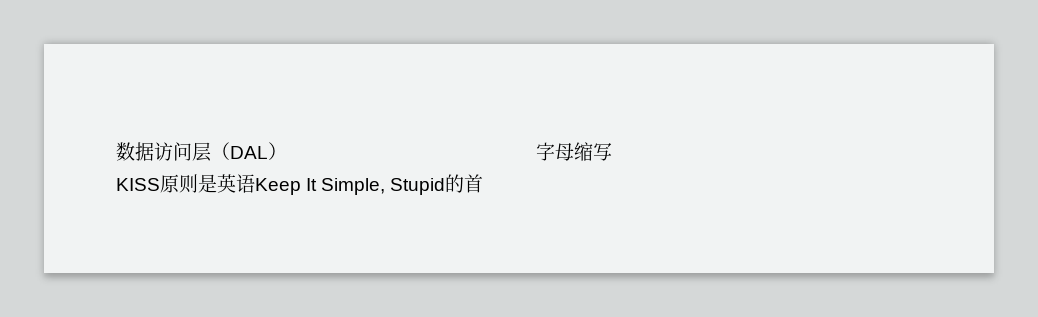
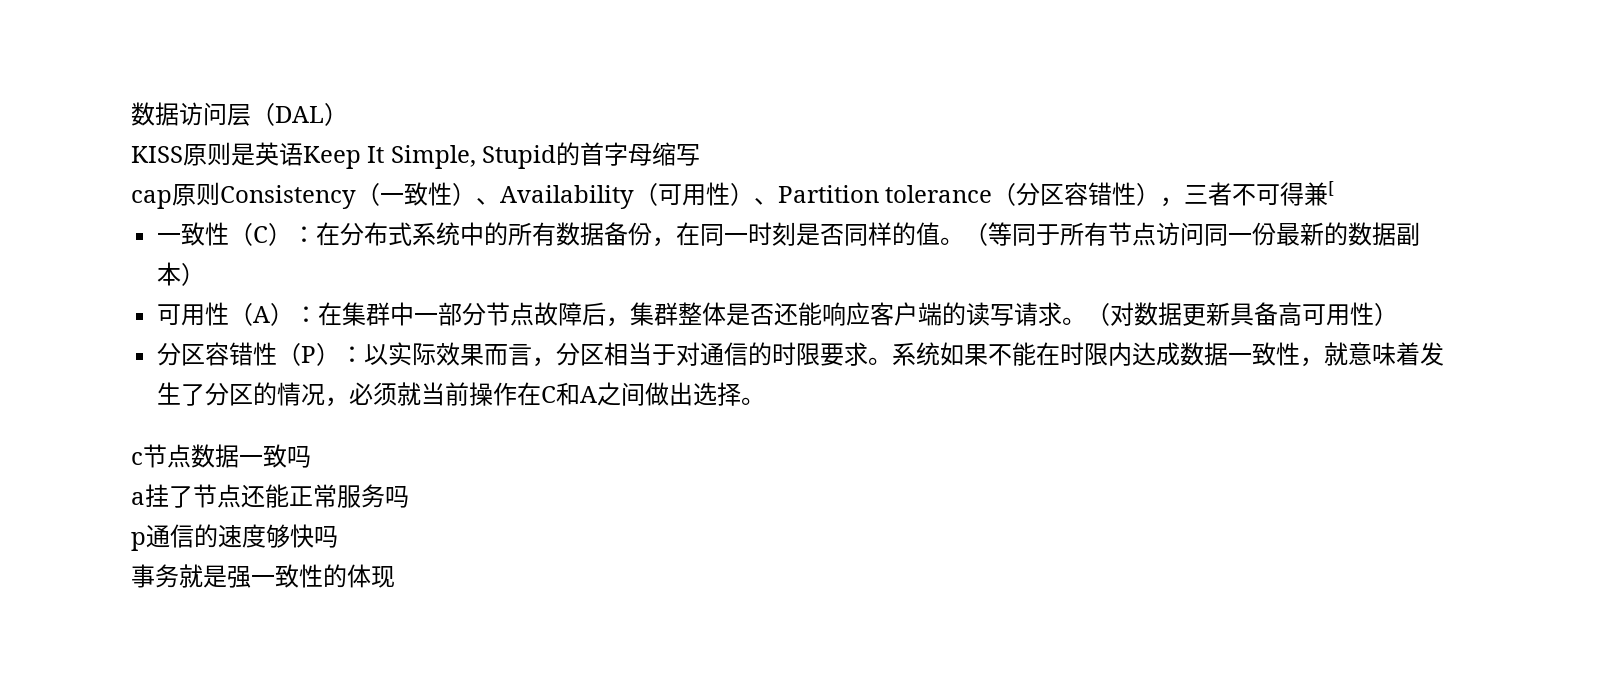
+ cap原则Consistency（一致性）、Availability（可用性）、Partition tolerance（分区容错性），三者不可得兼[
+ 一致性（C）：在分布式系统中的所有数据备份，在同一时刻是否同样的值。（等同于所有节点访问同一份最新的数据副本）
+ 可用性（A）：在集群中一部分节点故障后，集群整体是否还能响应客户端的读写请求。（对数据更新具备高可用性）
+ 分区容错性（P）：以实际效果而言，分区相当于对通信的时限要求。系统如果不能在时限内达成数据一致性，就意味着发生了分区的情况，必须就当前操作在C和A之间做出选择。
+ c节点数据一致吗
+ a挂了节点还能正常服务吗
+ p通信的速度够快吗
+ 事务就是强一致性的体现

